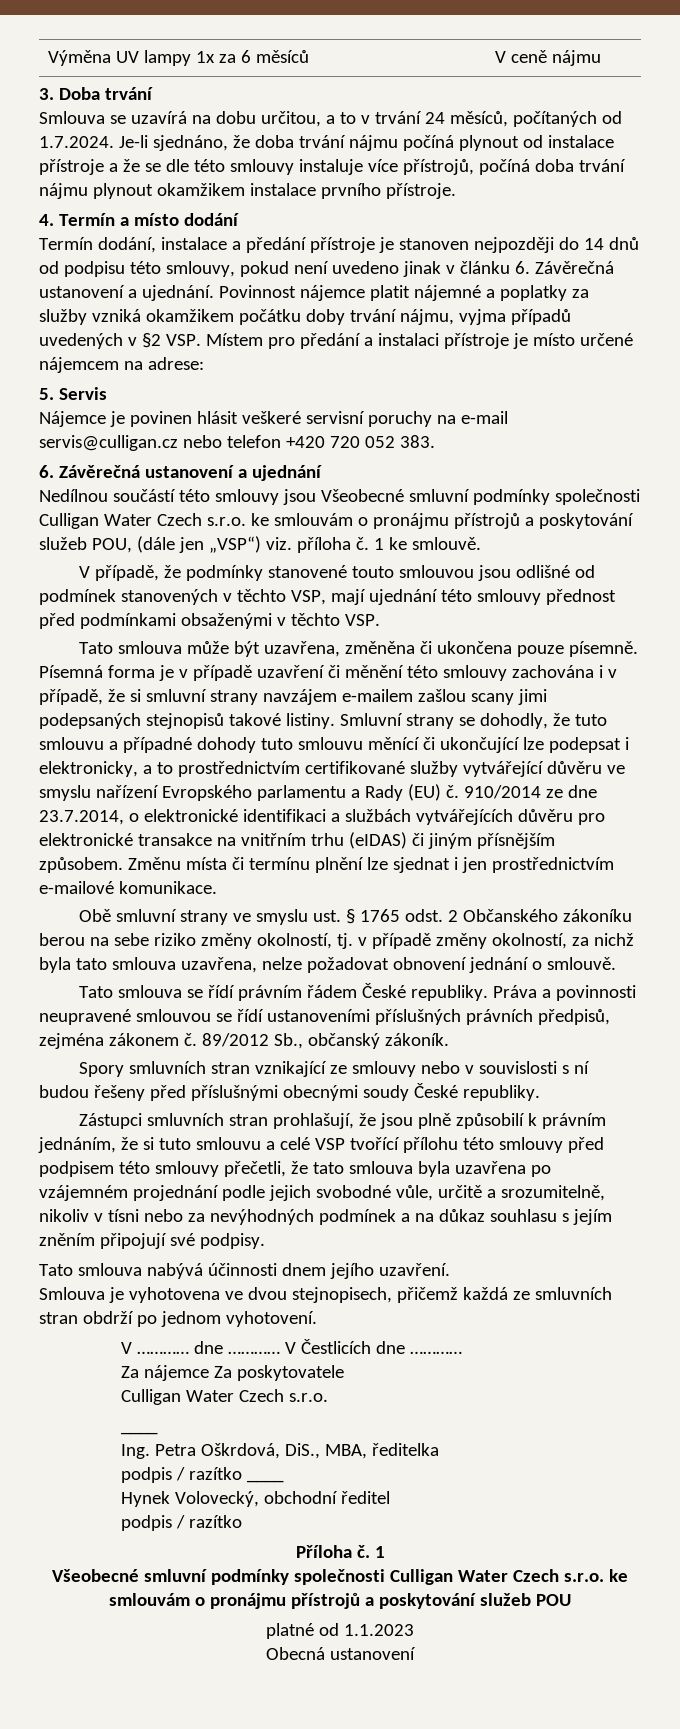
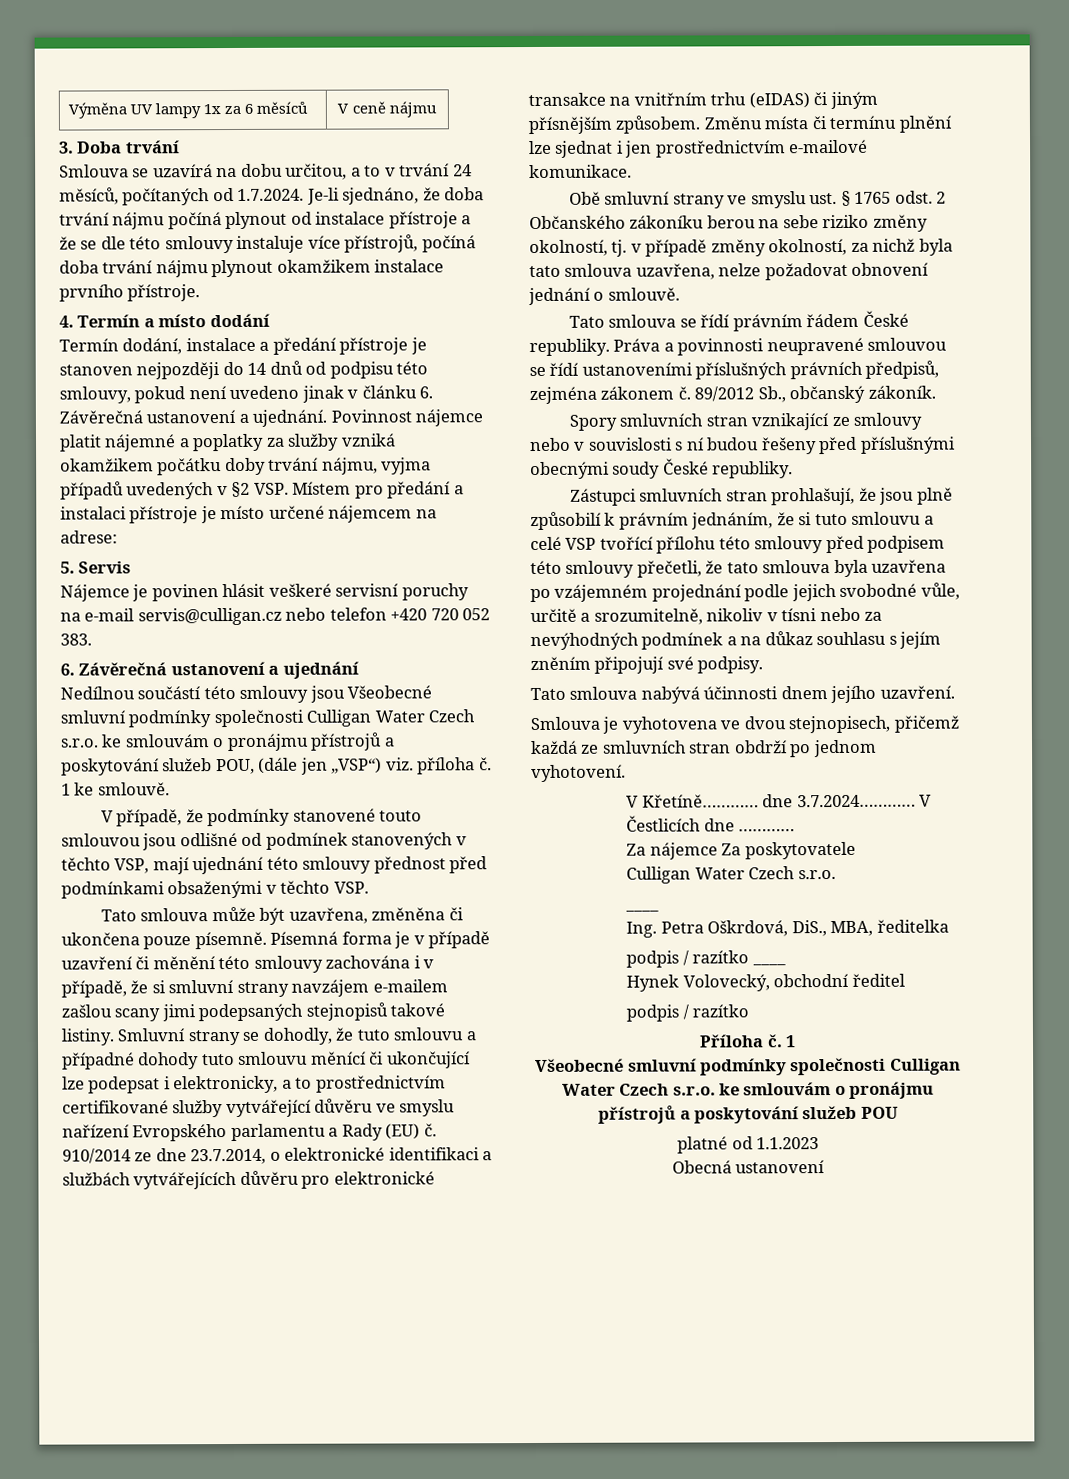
- V ………… dne …………
+ V Křetíně………… dne 3.7.2024…………

